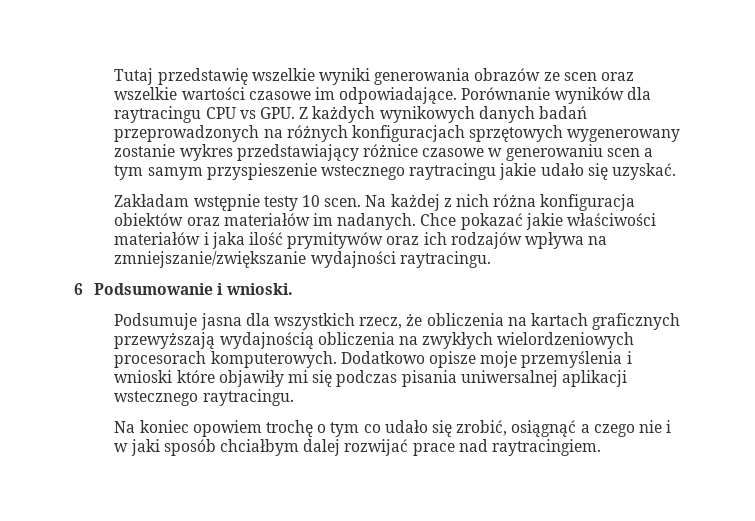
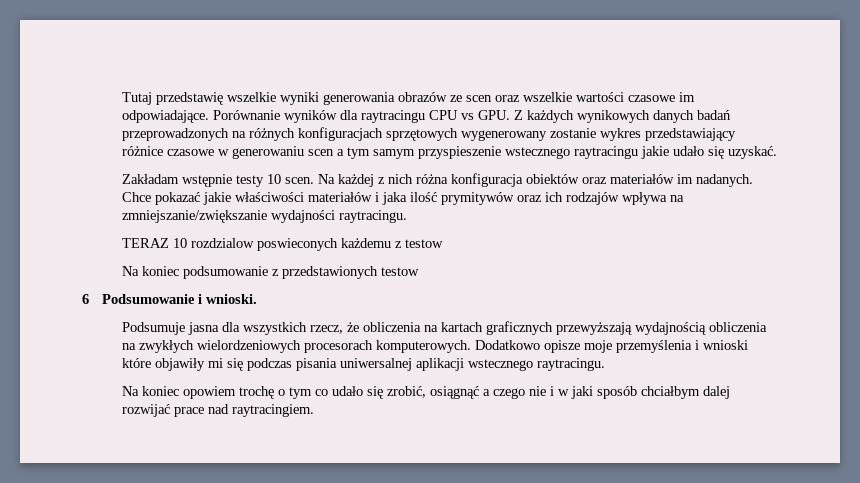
+ TERAZ 10 rozdzialow poswieconych każdemu z testow
+ Na koniec podsumowanie z przedstawionych testow

